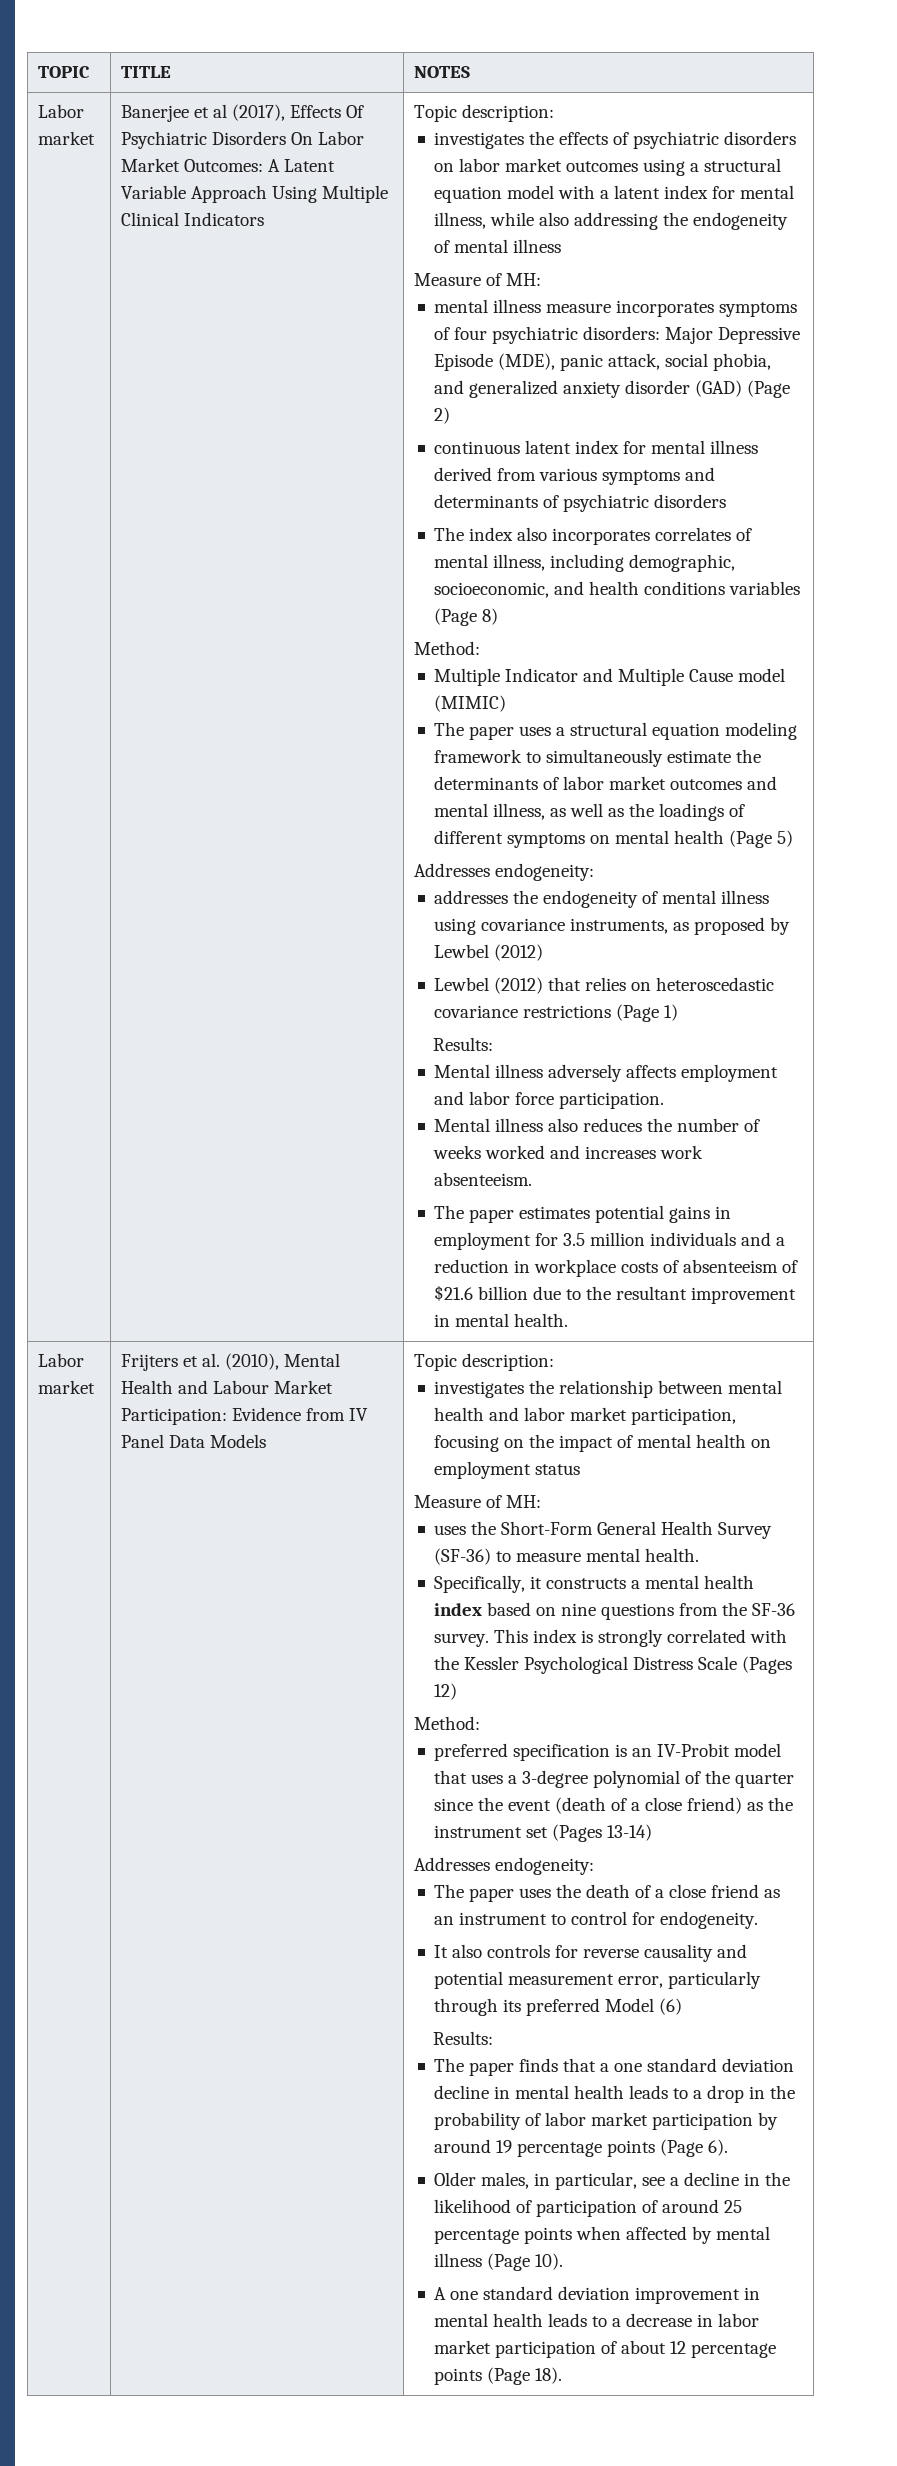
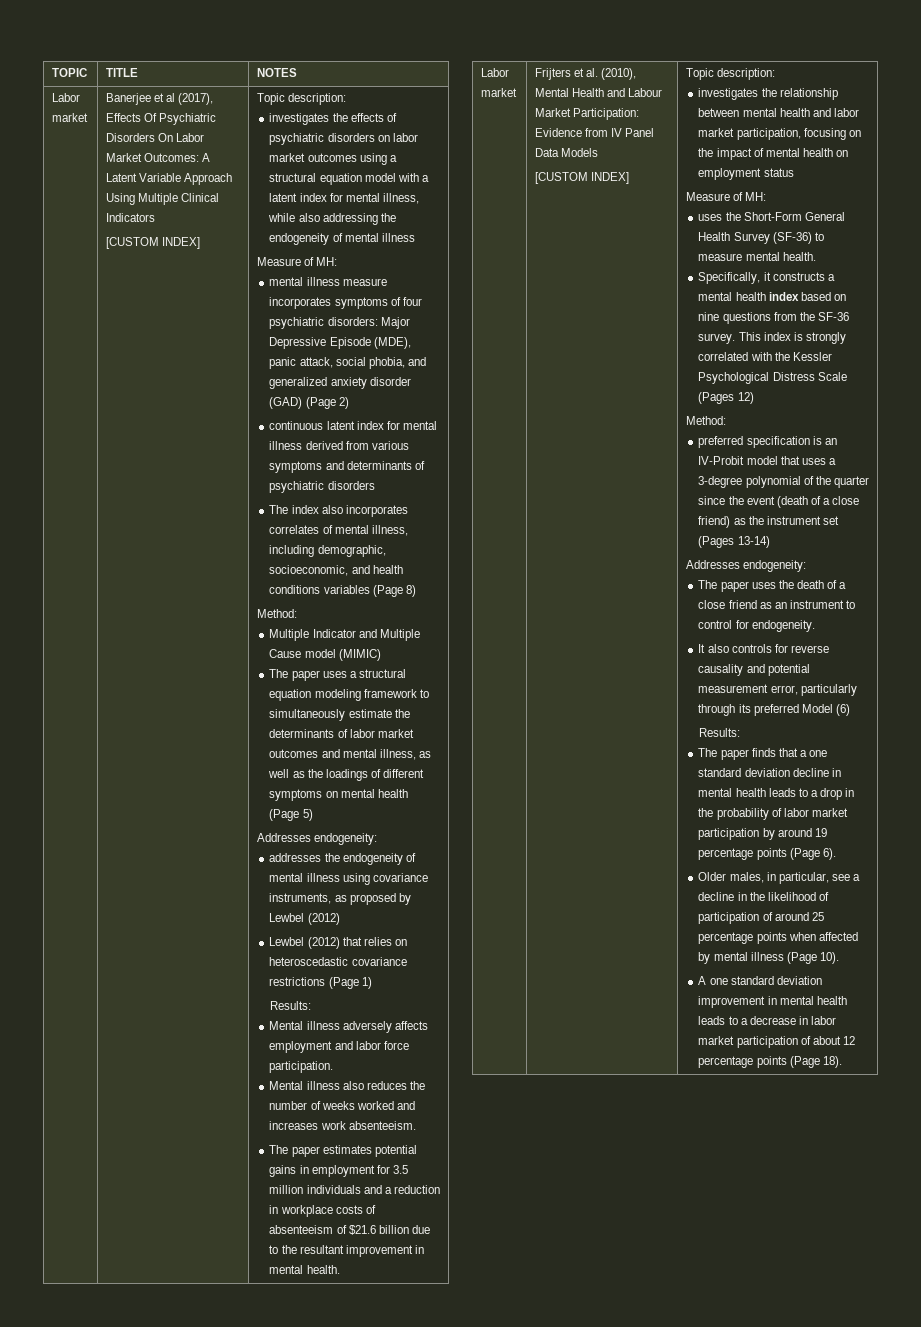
  Banerjee et al (2017), Effects Of Psychiatric Disorders On Labor Market Outcomes: A Latent Variable Approach Using Multiple Clinical Indicators
+ [CUSTOM INDEX]
  Frijters et al. (2010), Mental Health and Labour Market Participation: Evidence from IV Panel Data Models
+ [CUSTOM INDEX]

